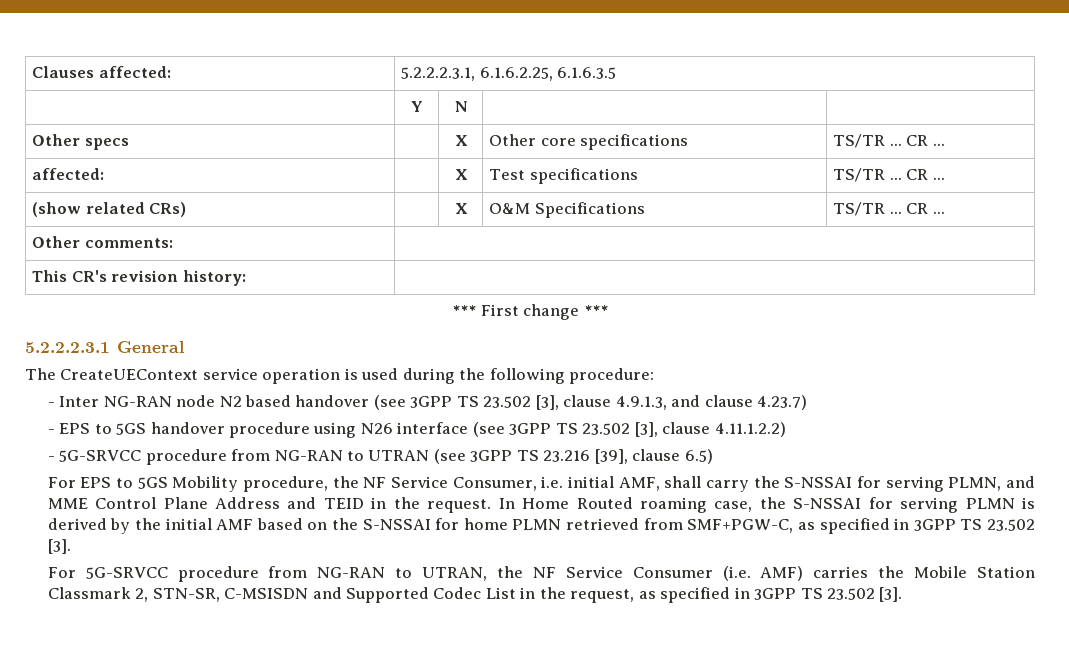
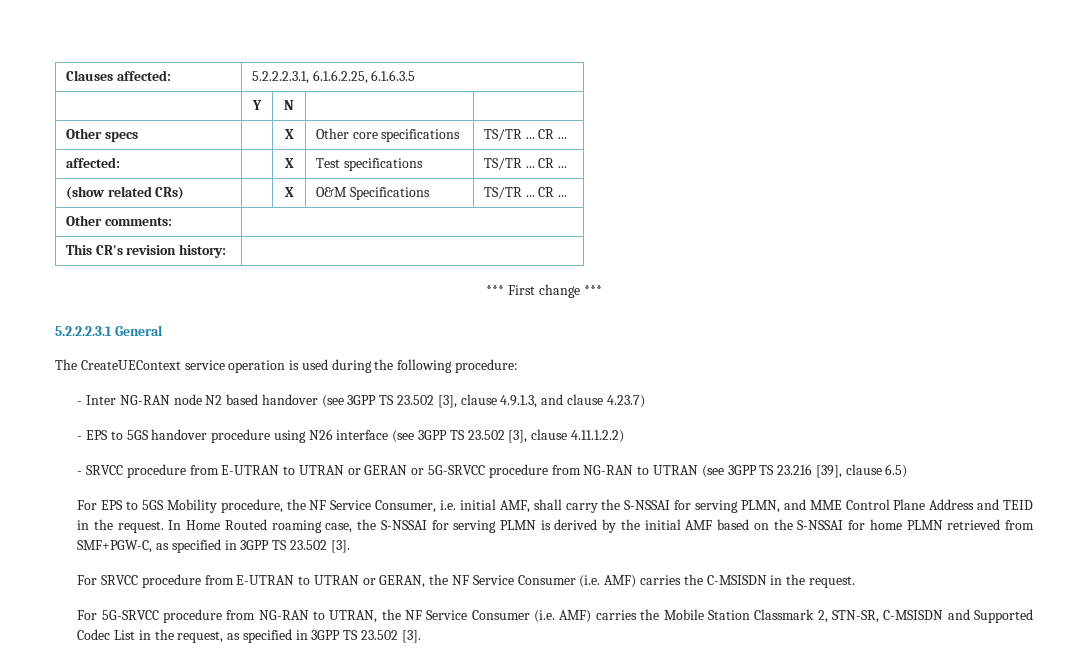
- - 5G-SRVCC procedure from NG-RAN to UTRAN (see 3GPP TS 23.216 [39], clause 6.5)
+ - SRVCC procedure from E-UTRAN to UTRAN or GERAN or 5G-SRVCC procedure from NG-RAN to UTRAN (see 3GPP TS 23.216 [39], clause 6.5)
+ For SRVCC procedure from E-UTRAN to UTRAN or GERAN, the NF Service Consumer (i.e. AMF) carries the C-MSISDN in the request.

